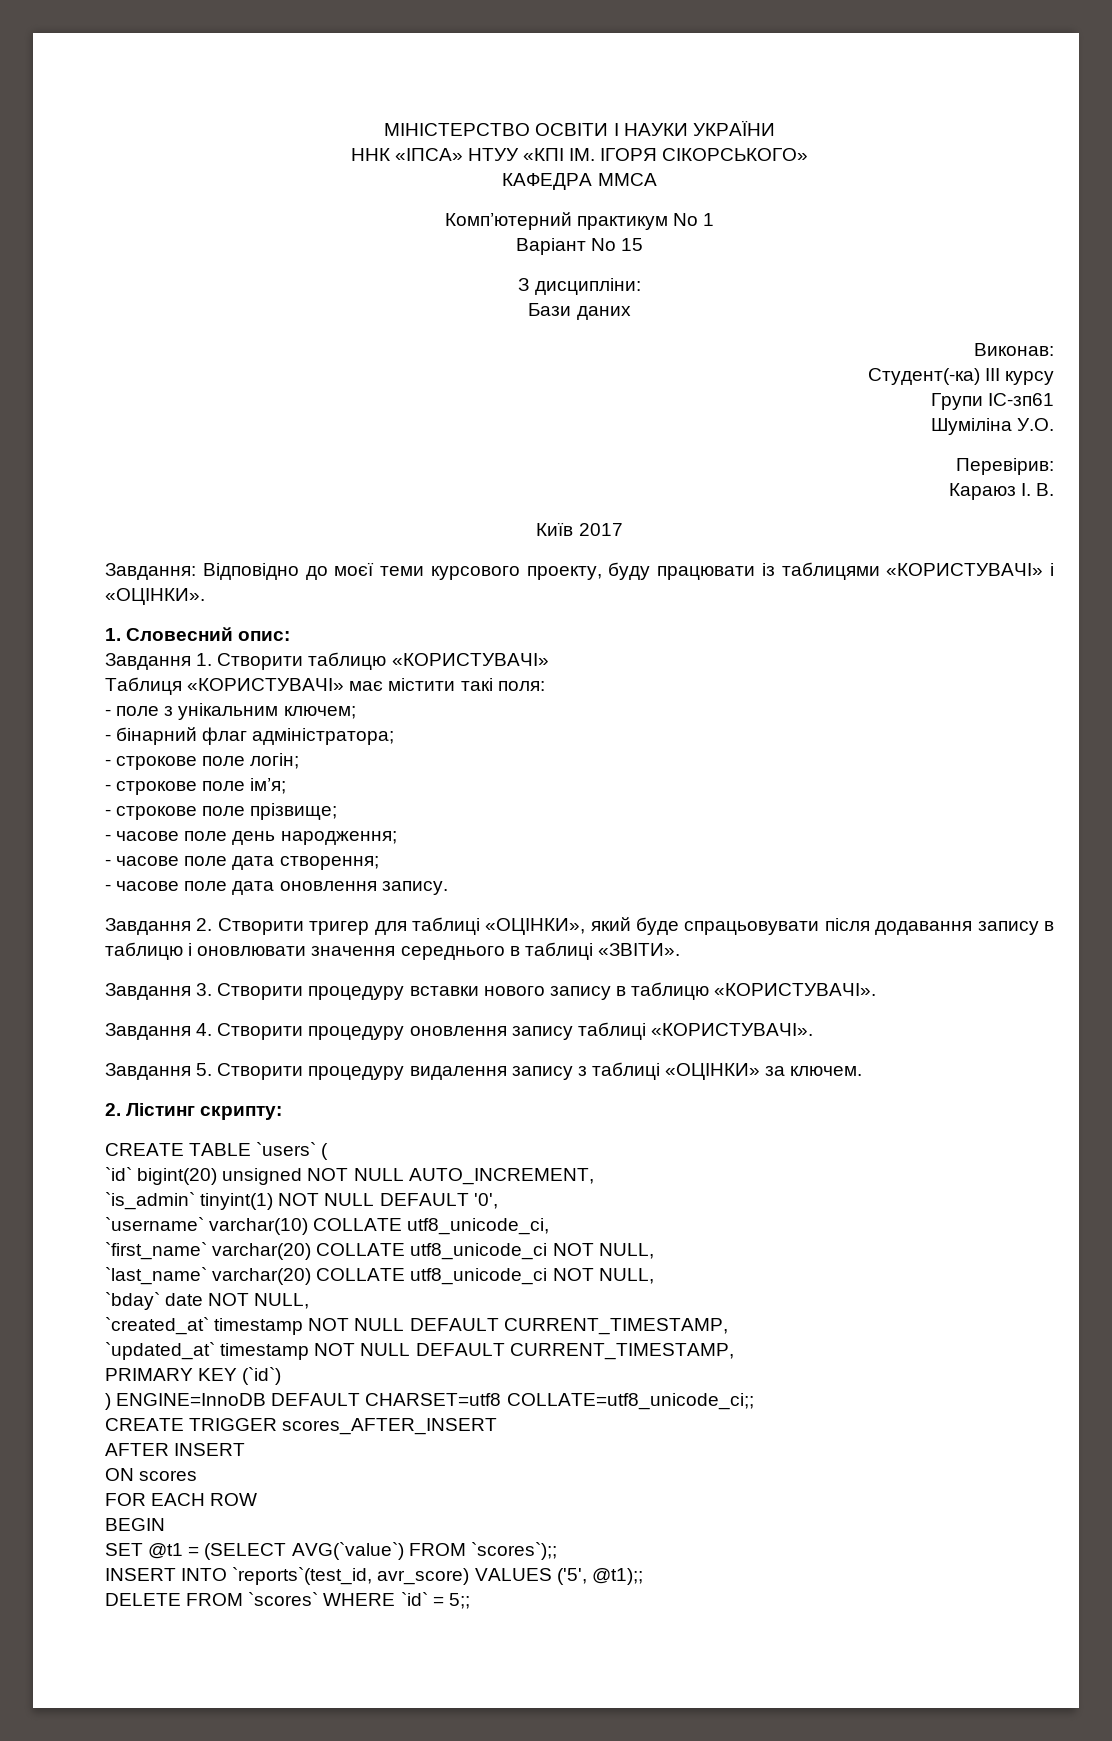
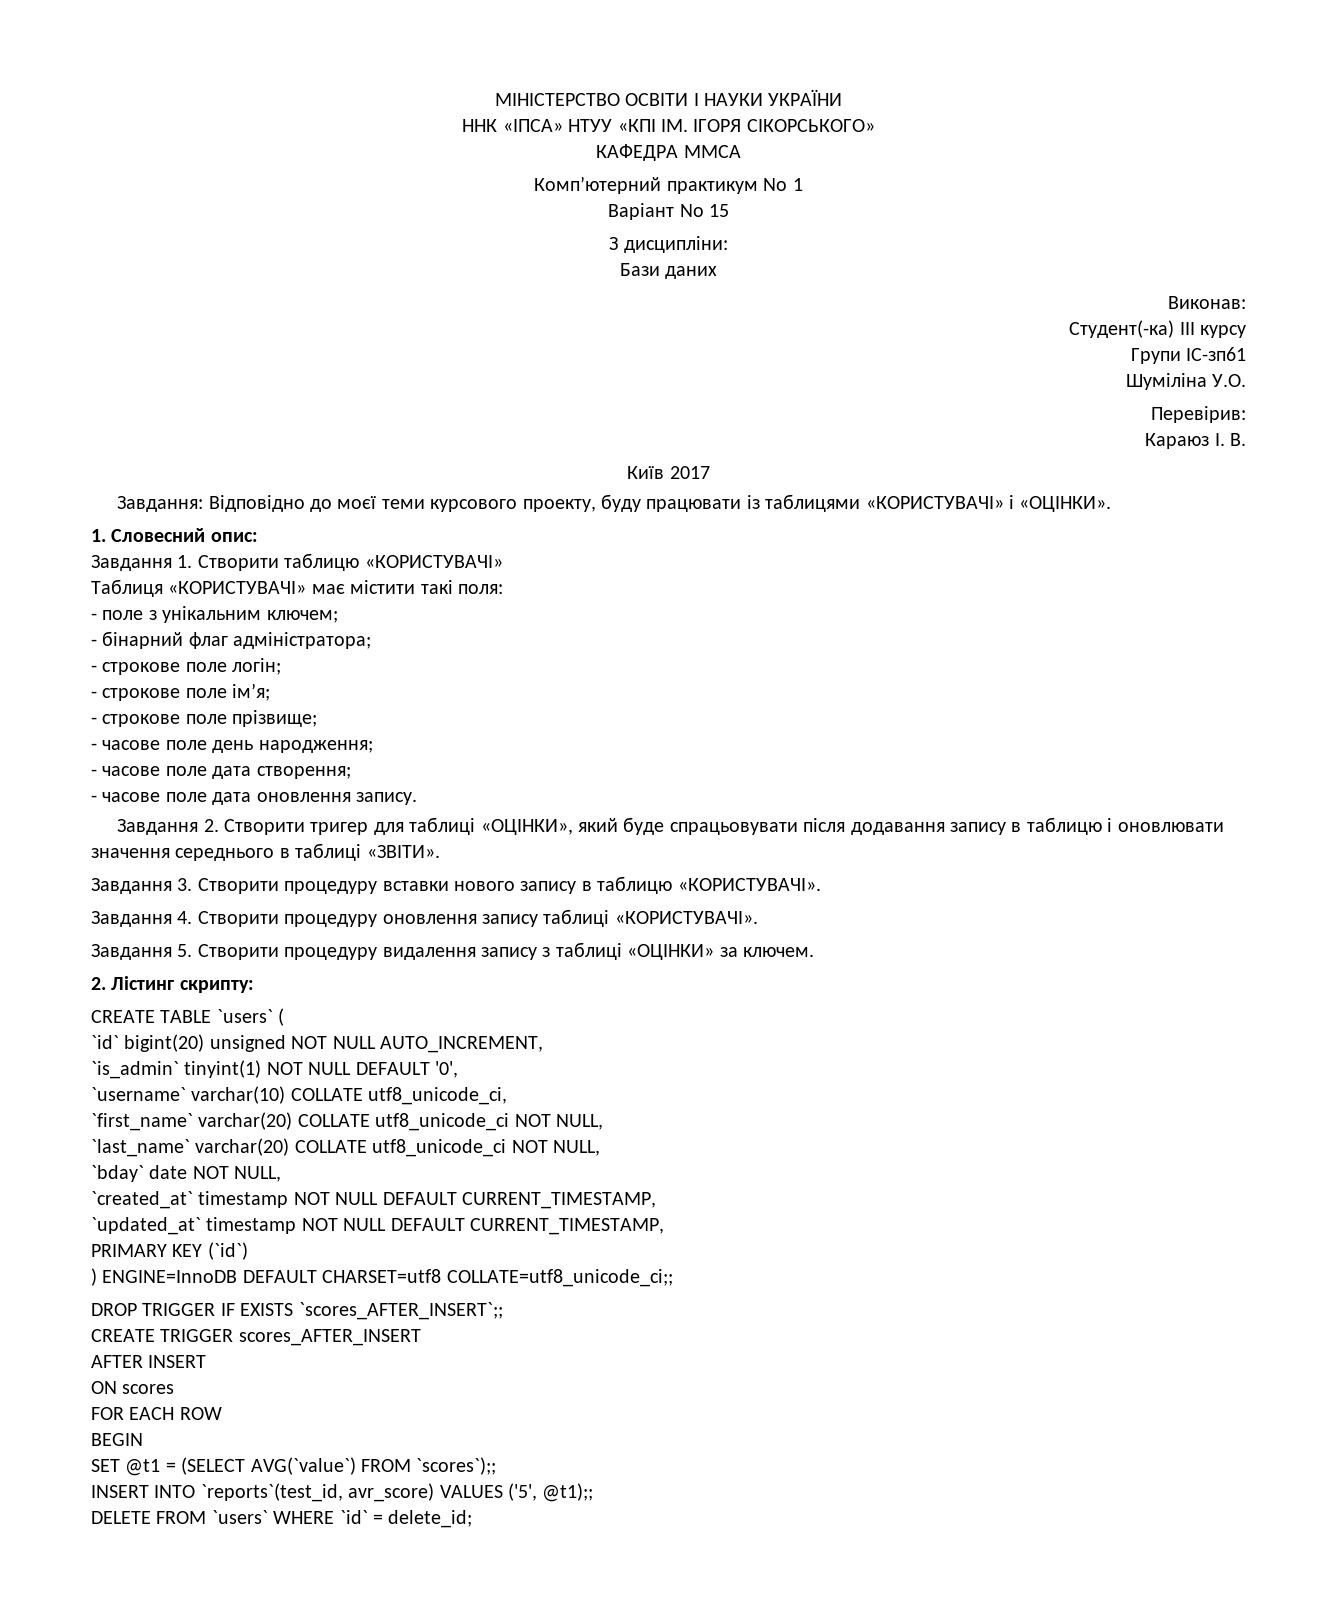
+ DROP TRIGGER IF EXISTS `scores_AFTER_INSERT`;;
- DELETE FROM `scores` WHERE `id` = 5;;
+ DELETE FROM `users` WHERE `id` = delete_id;

